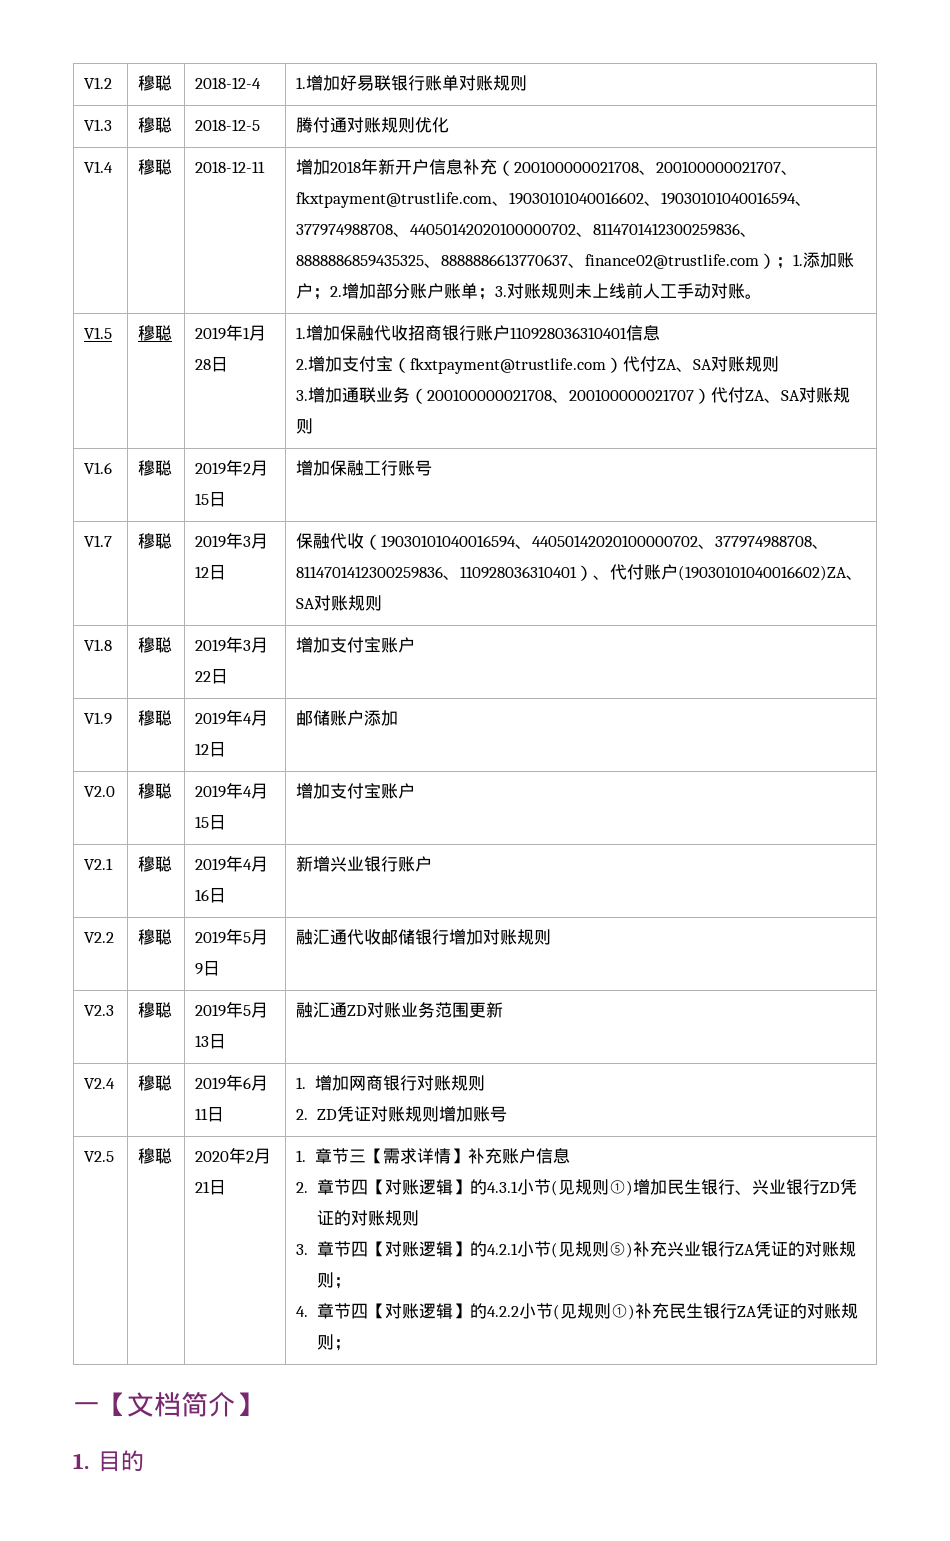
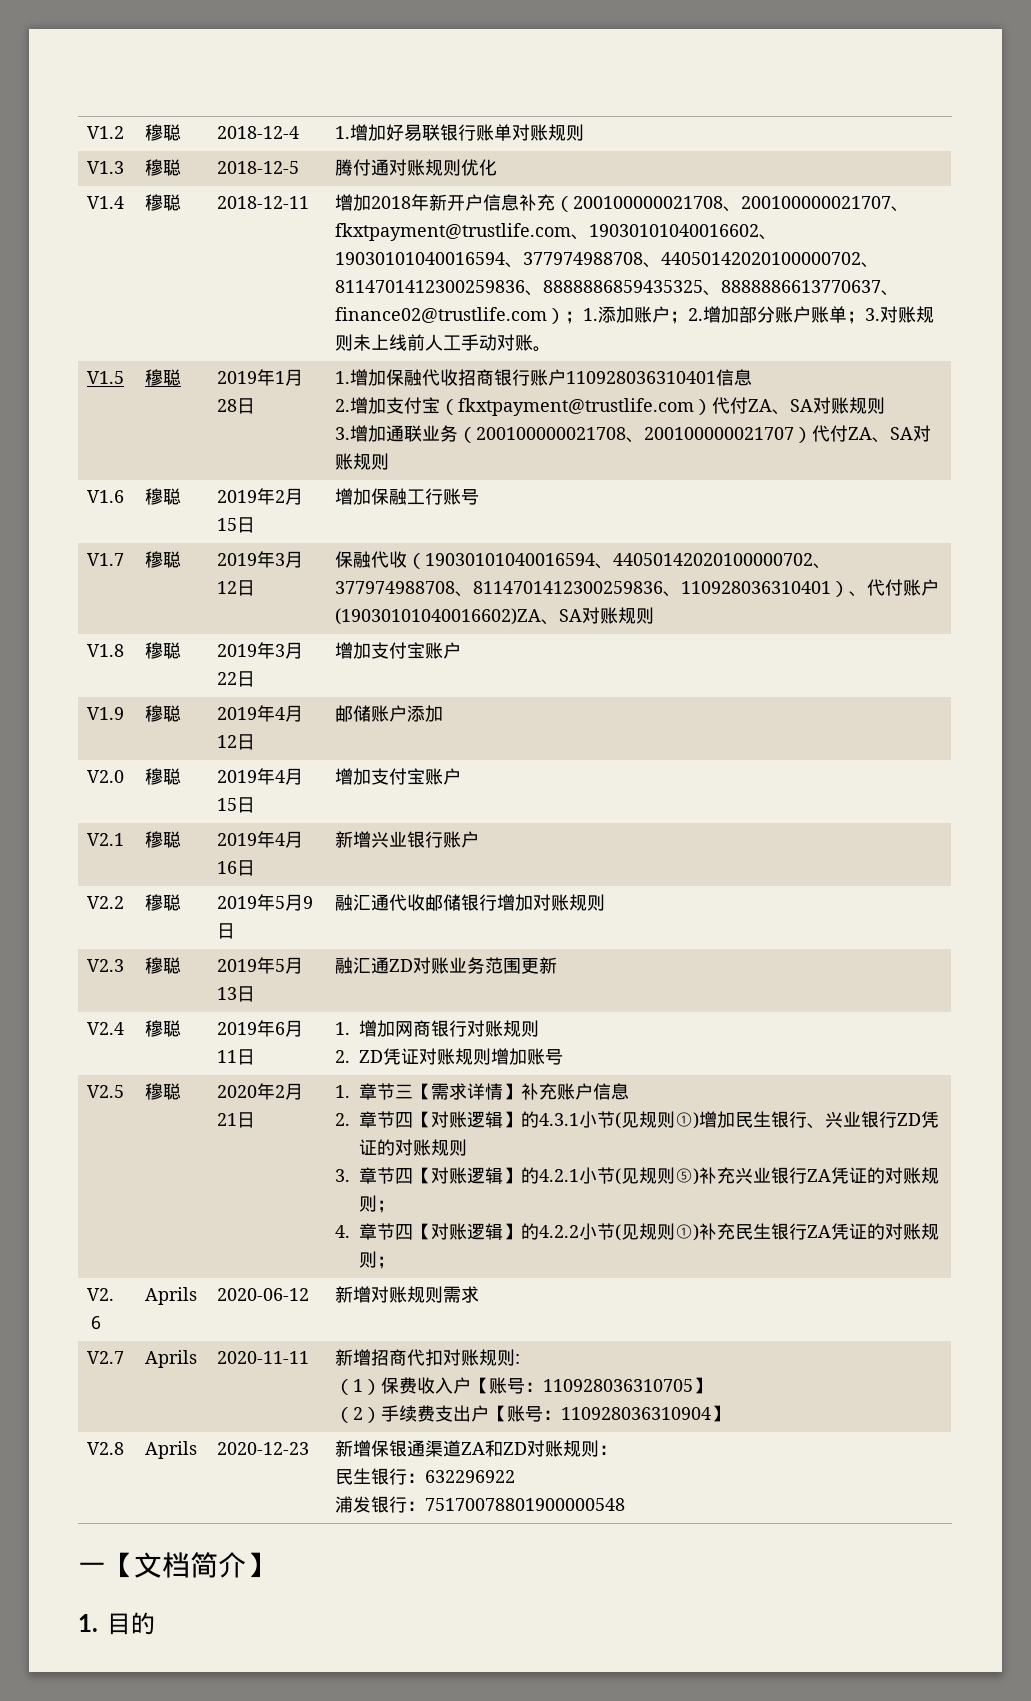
+ V2.６ | Aprils | 2020-06-12 | 新增对账规则需求
+ V2.7 | Aprils | 2020-11-11 | 新增招商代扣对账规则:
+ （1）保费收入户【账号：110928036310705】
+ （2）手续费支出户【账号：110928036310904】
+ V2.8 | Aprils | 2020-12-23 | 新增保银通渠道ZA和ZD对账规则：
+ 民生银行：632296922
+ 浦发银行：75170078801900000548

